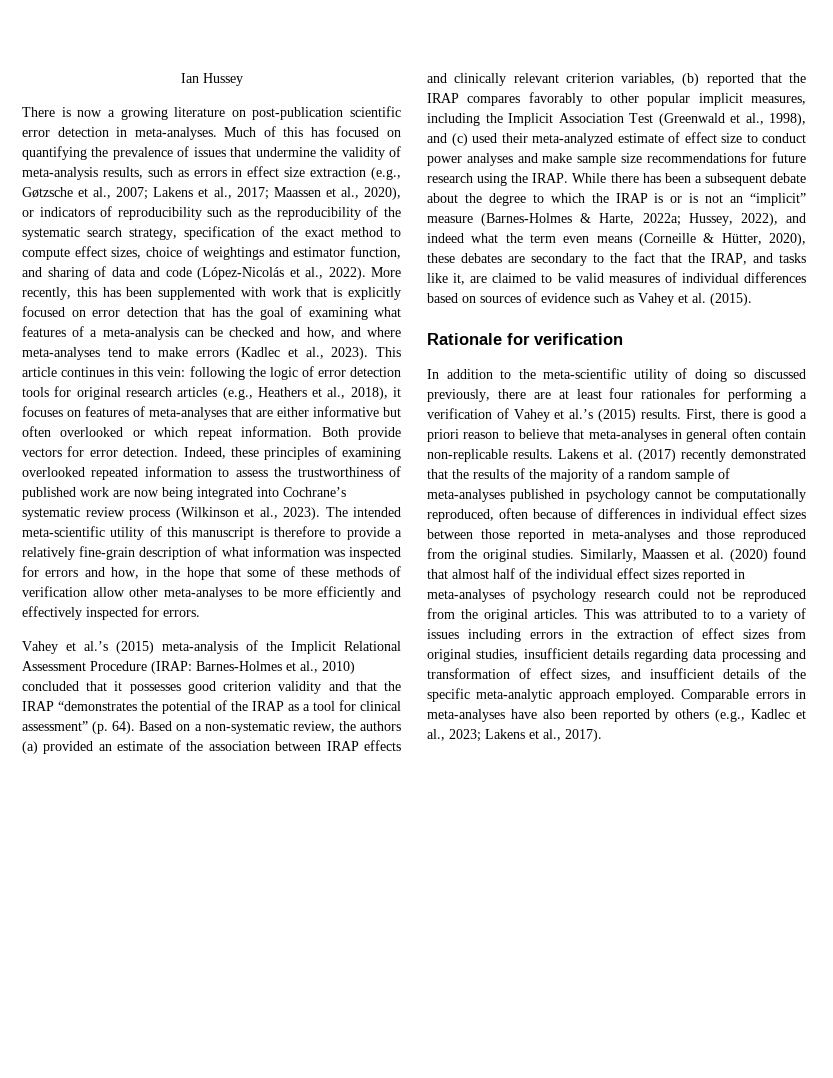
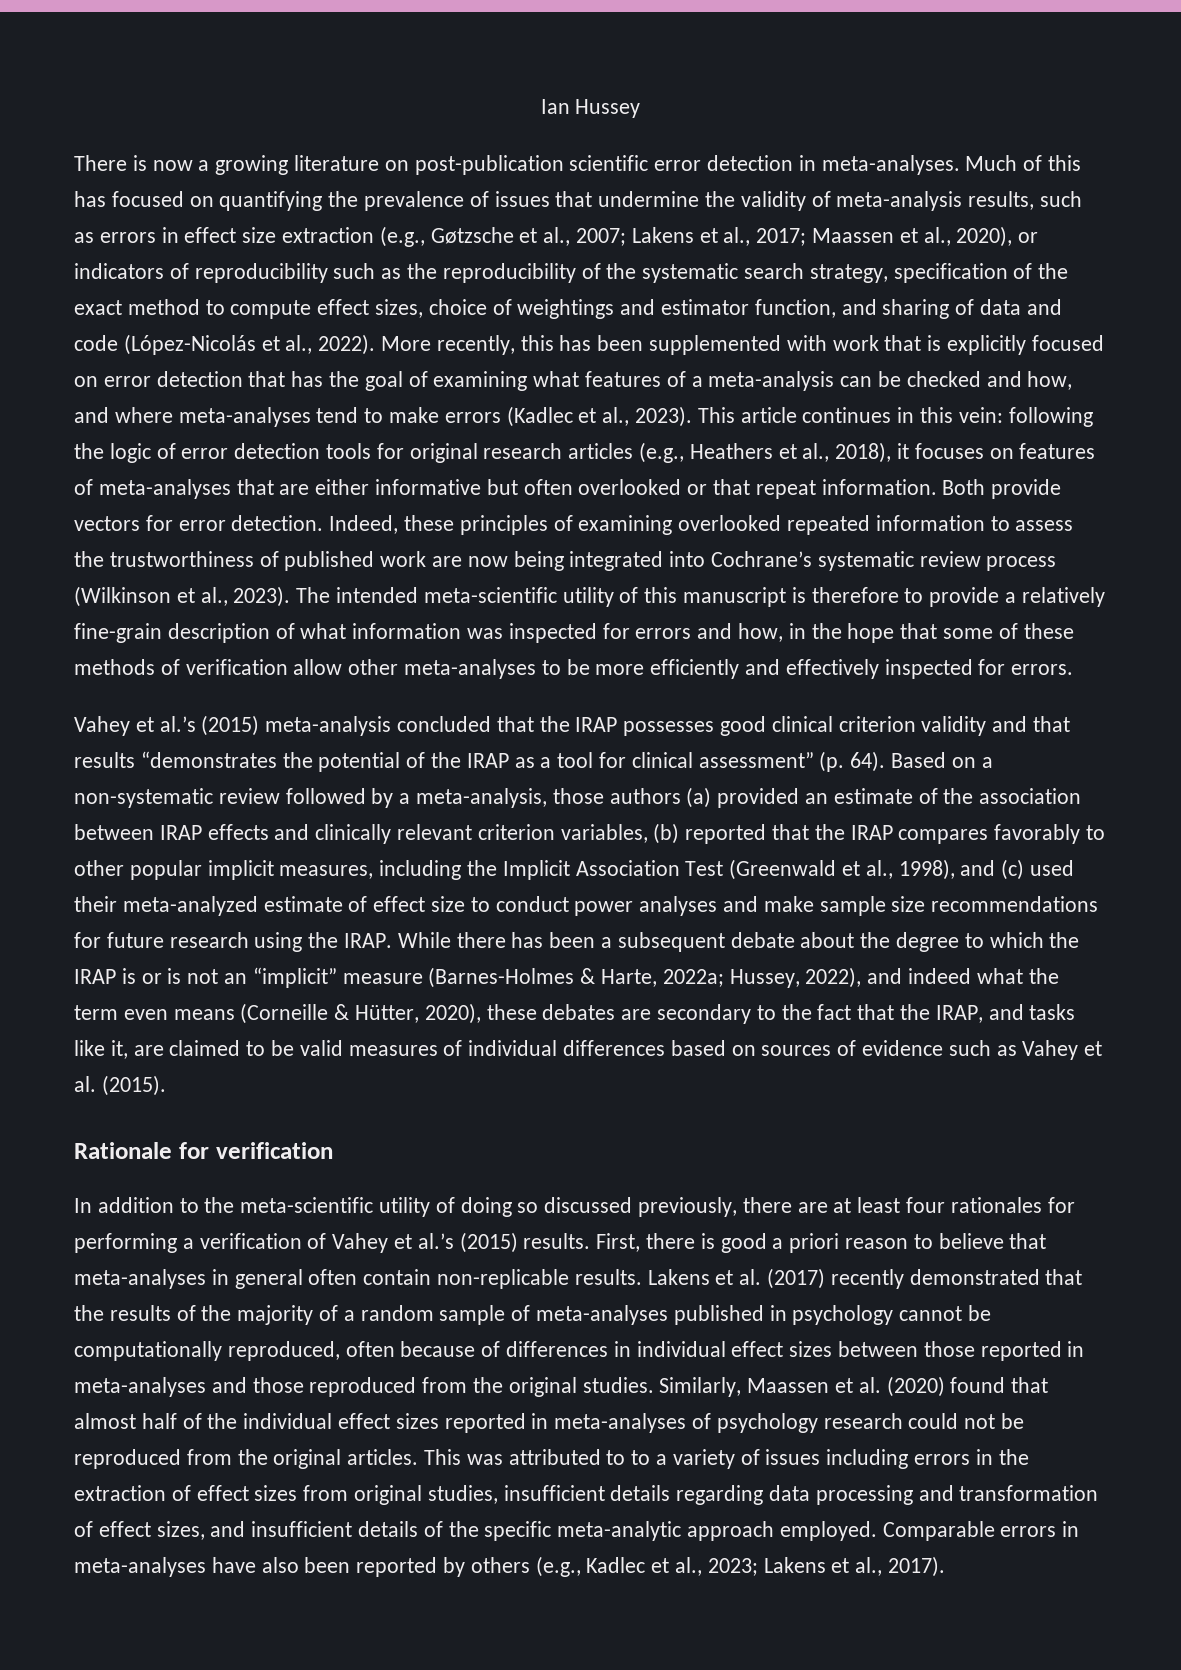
- This article continues in this vein: following the logic of error detection tools for original research articles (e.g., Heathers et al., 2018), it focuses on features of meta-analyses that are either informative but often overlooked or which repeat information.
+ This article continues in this vein: following the logic of error detection tools for original research articles (e.g., Heathers et al., 2018), it focuses on features of meta-analyses that are either informative but often overlooked or that repeat information.
- Vahey et al.’s (2015) meta-analysis of the Implicit Relational Assessment Procedure (IRAP: Barnes-Holmes et al., 2010) concluded that it possesses good criterion validity and that the IRAP “demonstrates the potential of the IRAP as a tool for clinical assessment” (p. 64).
+ Vahey et al.’s (2015) meta-analysis concluded that the IRAP possesses good clinical criterion validity and that results “demonstrates the potential of the IRAP as a tool for clinical assessment” (p. 64).
- Based on a non-systematic review, the authors (a) provided an estimate of the association between IRAP effects and clinically relevant criterion variables, (b) reported that the IRAP compares favorably to other popular implicit measures, including the Implicit Association Test (Greenwald et al., 1998), and (c) used their meta-analyzed estimate of effect size to conduct power analyses and make sample size recommendations for future research using the IRAP.
+ Based on a non-systematic review followed by a meta-analysis, those authors (a) provided an estimate of the association between IRAP effects and clinically relevant criterion variables, (b) reported that the IRAP compares favorably to other popular implicit measures, including the Implicit Association Test (Greenwald et al., 1998), and (c) used their meta-analyzed estimate of effect size to conduct power analyses and make sample size recommendations for future research using the IRAP.

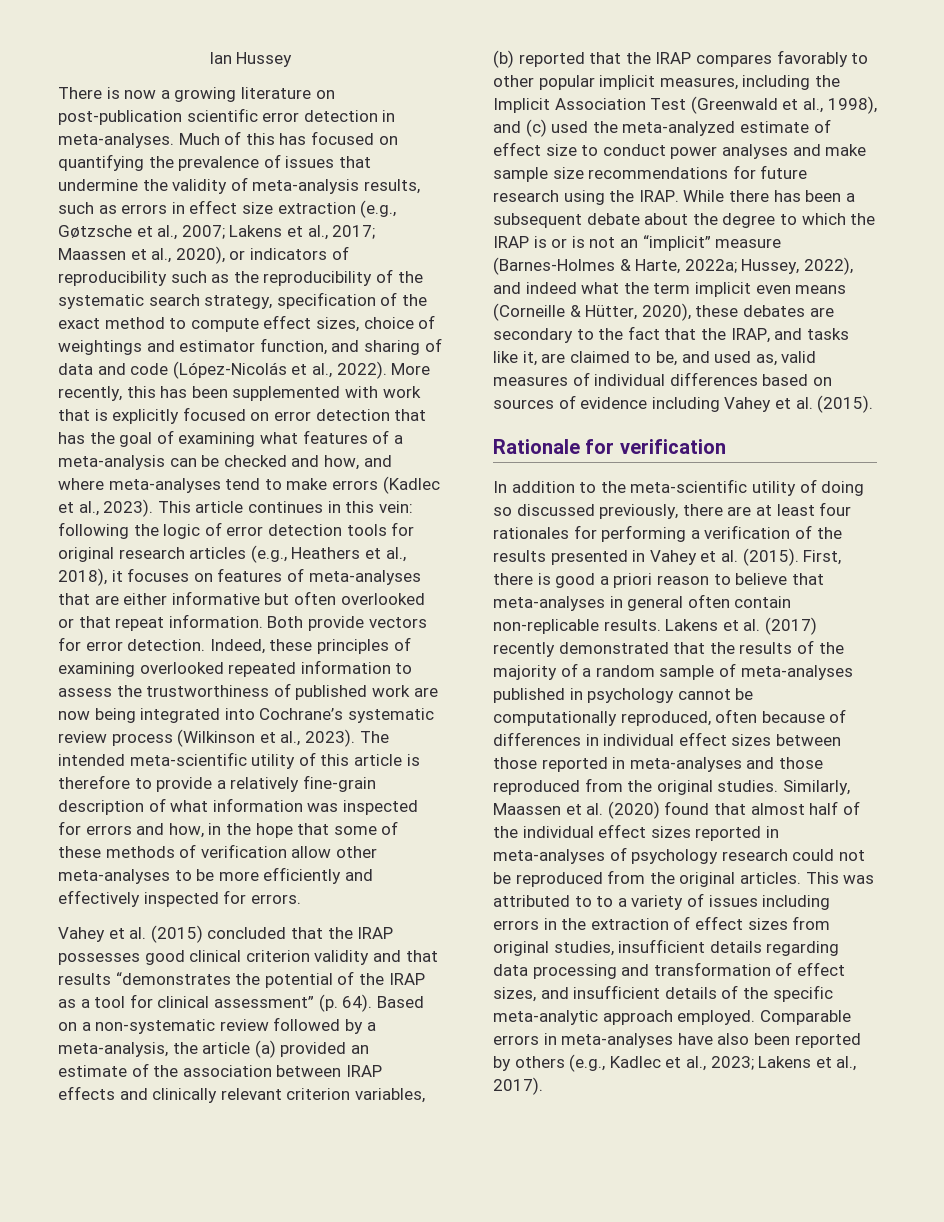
- The intended meta-scientific utility of this manuscript is therefore to provide a relatively fine-grain description of what information was inspected for errors and how, in the hope that some of these methods of verification allow other meta-analyses to be more efficiently and effectively inspected for errors.
+ The intended meta-scientific utility of this article is therefore to provide a relatively fine-grain description of what information was inspected for errors and how, in the hope that some of these methods of verification allow other meta-analyses to be more efficiently and effectively inspected for errors.
- Vahey et al.’s (2015) meta-analysis concluded that the IRAP possesses good clinical criterion validity and that results “demonstrates the potential of the IRAP as a tool for clinical assessment” (p. 64).
+ Vahey et al. (2015) concluded that the IRAP possesses good clinical criterion validity and that results “demonstrates the potential of the IRAP as a tool for clinical assessment” (p. 64).
- Based on a non-systematic review followed by a meta-analysis, those authors (a) provided an estimate of the association between IRAP effects and clinically relevant criterion variables, (b) reported that the IRAP compares favorably to other popular implicit measures, including the Implicit Association Test (Greenwald et al., 1998), and (c) used their meta-analyzed estimate of effect size to conduct power analyses and make sample size recommendations for future research using the IRAP.
+ Based on a non-systematic review followed by a meta-analysis, the article (a) provided an estimate of the association between IRAP effects and clinically relevant criterion variables, (b) reported that the IRAP compares favorably to other popular implicit measures, including the Implicit Association Test (Greenwald et al., 1998), and (c) used the meta-analyzed estimate of effect size to conduct power analyses and make sample size recommendations for future research using the IRAP.
- Hussey, 2022), and indeed what the term even means (Corneille & Hütter, 2020), these debates are secondary to the fact that the IRAP, and tasks like it, are claimed to be valid measures of individual differences based on sources of evidence such as Vahey et al. (2015).
+ Hussey, 2022), and indeed what the term implicit even means (Corneille & Hütter, 2020), these debates are secondary to the fact that the IRAP, and tasks like it, are claimed to be, and used as, valid measures of individual differences based on sources of evidence including Vahey et al. (2015).
- In addition to the meta-scientific utility of doing so discussed previously, there are at least four rationales for performing a verification of Vahey et al.’s (2015) results.
+ In addition to the meta-scientific utility of doing so discussed previously, there are at least four rationales for performing a verification of the results presented in Vahey et al. (2015).

